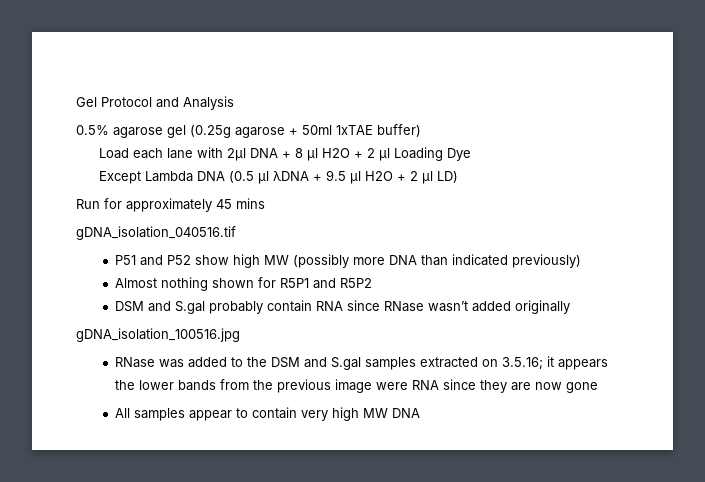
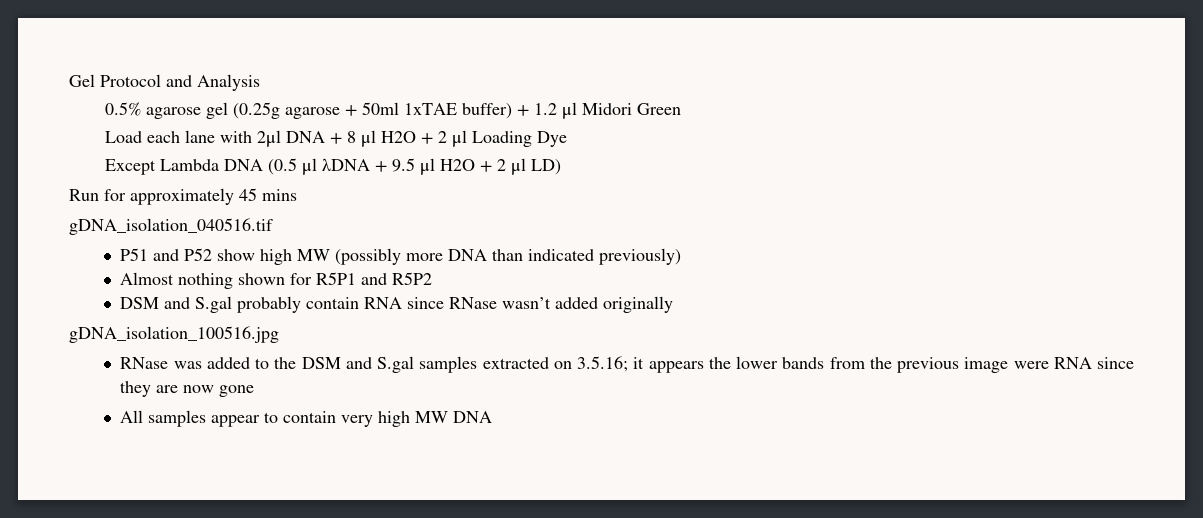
- 0.5% agarose gel (0.25g agarose + 50ml 1xTAE buffer)
+ 0.5% agarose gel (0.25g agarose + 50ml 1xTAE buffer) + 1.2 μl Midori Green

